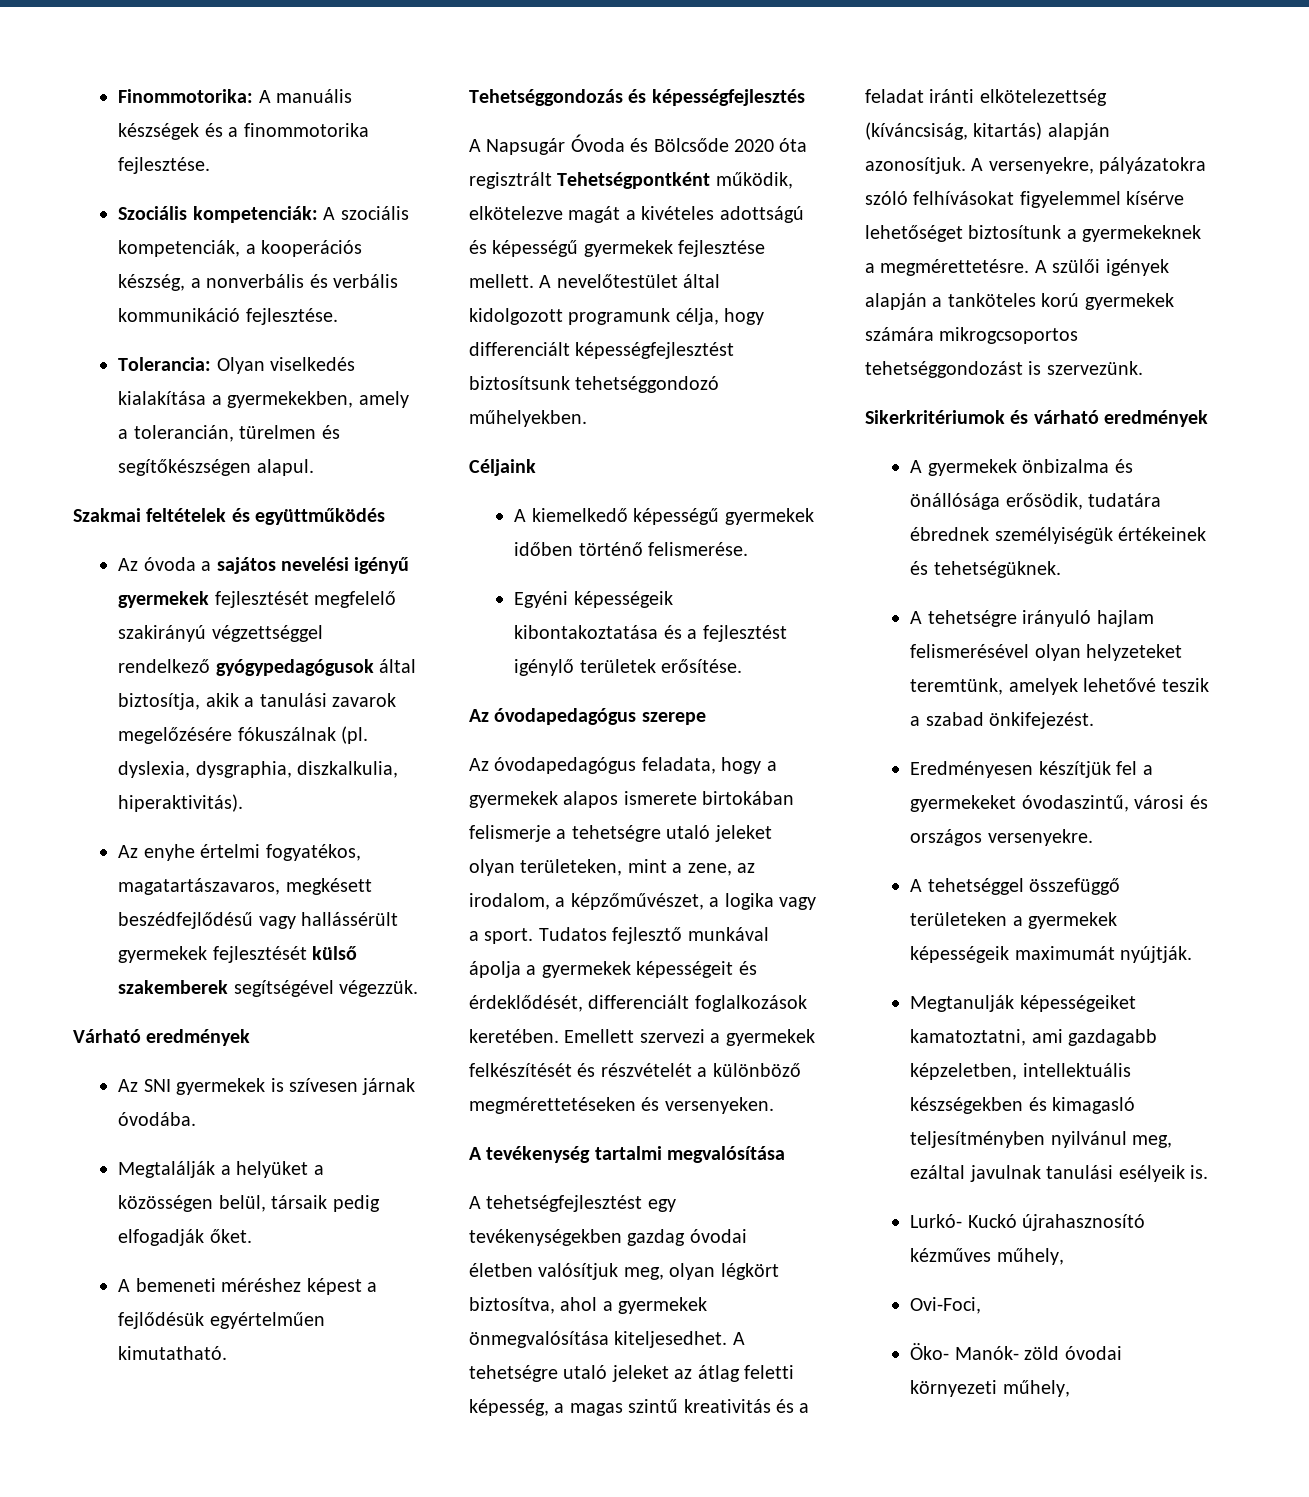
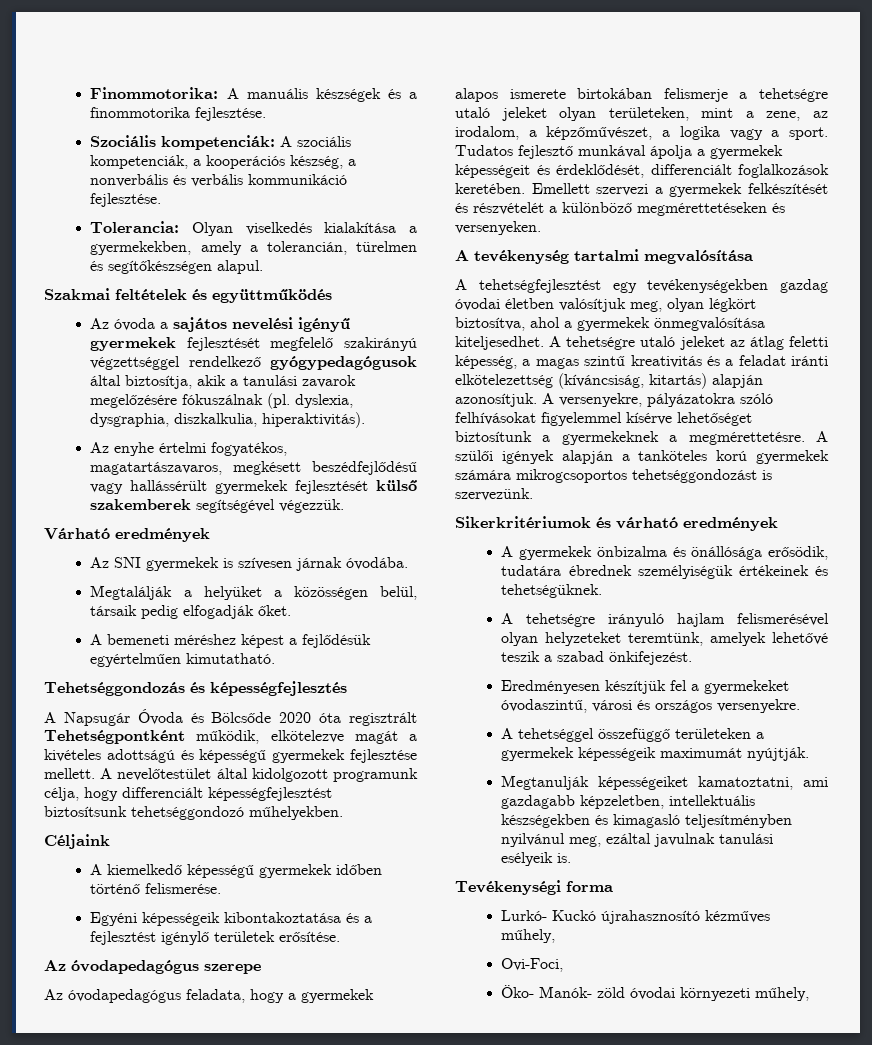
+ Tevékenységi forma

